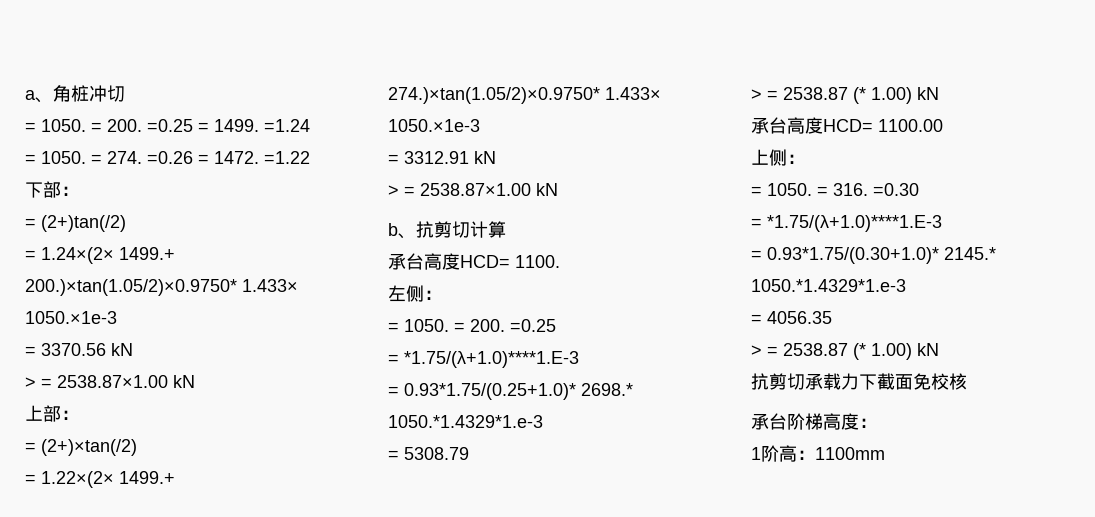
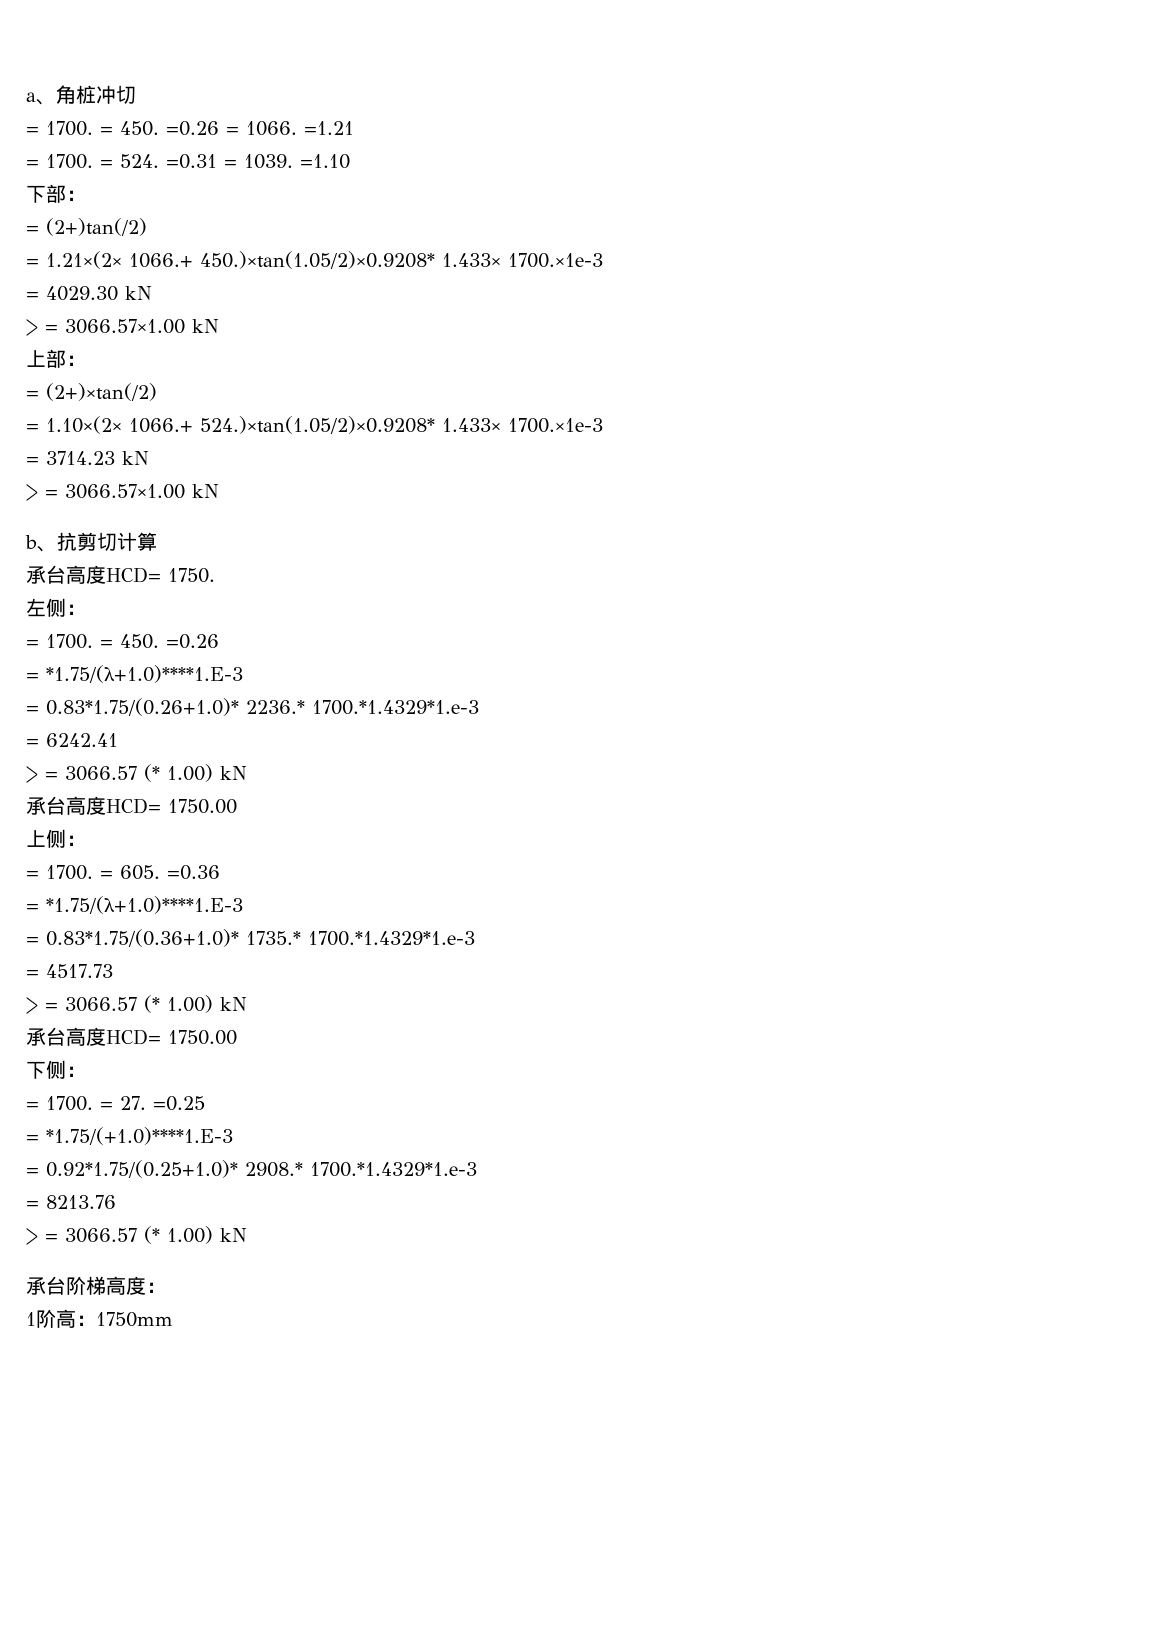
- = 1050. = 200. =0.25 = 1499. =1.24
- = 1050. = 274. =0.26 = 1472. =1.22
+ = 1700. = 450. =0.26 = 1066. =1.21
+ = 1700. = 524. =0.31 = 1039. =1.10
- = 1.24×(2× 1499.+ 200.)×tan(1.05/2)×0.9750* 1.433× 1050.×1e-3
- = 3370.56 kN
- > = 2538.87×1.00 kN
+ = 1.21×(2× 1066.+ 450.)×tan(1.05/2)×0.9208* 1.433× 1700.×1e-3
+ = 4029.30 kN
+ > = 3066.57×1.00 kN
- = 1.22×(2× 1499.+ 274.)×tan(1.05/2)×0.9750* 1.433× 1050.×1e-3
- = 3312.91 kN
- > = 2538.87×1.00 kN
+ = 1.10×(2× 1066.+ 524.)×tan(1.05/2)×0.9208* 1.433× 1700.×1e-3
+ = 3714.23 kN
+ > = 3066.57×1.00 kN
- 承台高度HCD= 1100.
+ 承台高度HCD= 1750.
  左侧：
- = 1050. = 200. =0.25
+ = 1700. = 450. =0.26
  = *1.75/(λ+1.0)****1.E-3
- = 0.93*1.75/(0.25+1.0)* 2698.* 1050.*1.4329*1.e-3
- = 5308.79
- > = 2538.87 (* 1.00) kN
- 承台高度HCD= 1100.00
+ = 0.83*1.75/(0.26+1.0)* 2236.* 1700.*1.4329*1.e-3
+ = 6242.41
+ > = 3066.57 (* 1.00) kN
+ 承台高度HCD= 1750.00
- = 1050. = 316. =0.30
+ = 1700. = 605. =0.36
  = *1.75/(λ+1.0)****1.E-3
- = 0.93*1.75/(0.30+1.0)* 2145.* 1050.*1.4329*1.e-3
- = 4056.35
- > = 2538.87 (* 1.00) kN
- 抗剪切承载力下截面免校核
+ = 0.83*1.75/(0.36+1.0)* 1735.* 1700.*1.4329*1.e-3
+ = 4517.73
+ > = 3066.57 (* 1.00) kN
+ 承台高度HCD= 1750.00
+ 下侧：
+ = 1700. = 27. =0.25
+ = *1.75/(+1.0)****1.E-3
+ = 0.92*1.75/(0.25+1.0)* 2908.* 1700.*1.4329*1.e-3
+ = 8213.76
+ > = 3066.57 (* 1.00) kN
- 1阶高：1100mm
+ 1阶高：1750mm

